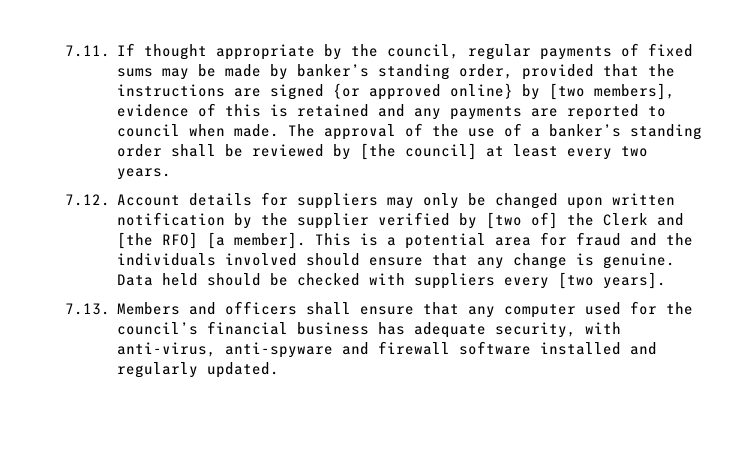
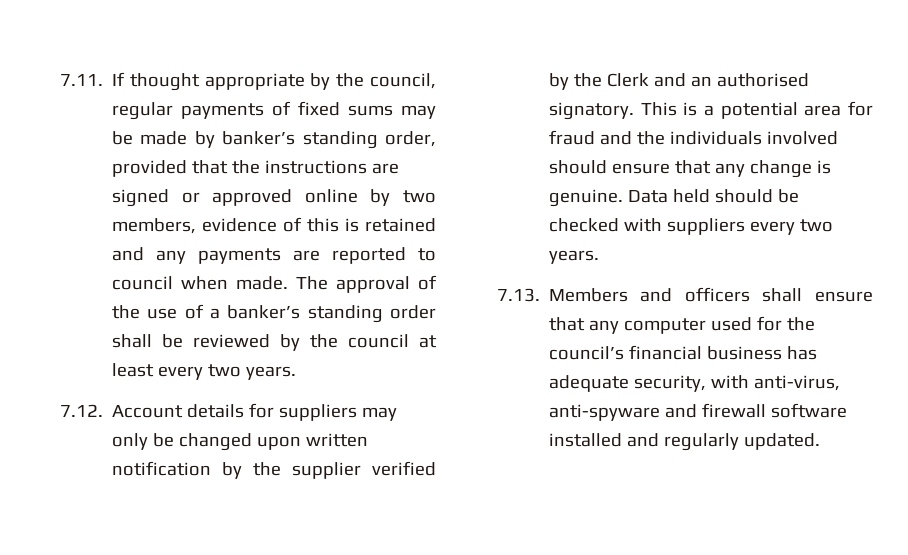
- 7.11. If thought appropriate by the council, regular payments of fixed sums may be made by banker’s standing order, provided that the instructions are signed {or approved online} by [two members], evidence of this is retained and any payments are reported to council when made.
+ 7.11. If thought appropriate by the council, regular payments of fixed sums may be made by banker’s standing order, provided that the instructions are signed or approved online by two members, evidence of this is retained and any payments are reported to council when made.
- The approval of the use of a banker’s standing order shall be reviewed by [the council] at least every two years.
+ The approval of the use of a banker’s standing order shall be reviewed by the council at least every two years.
- 7.12. Account details for suppliers may only be changed upon written notification by the supplier verified by [two of] the Clerk and [the RFO] [a member].
+ 7.12. Account details for suppliers may only be changed upon written notification by the supplier verified by the Clerk and an authorised signatory.
- Data held should be checked with suppliers every [two years].
+ Data held should be checked with suppliers every two years.

